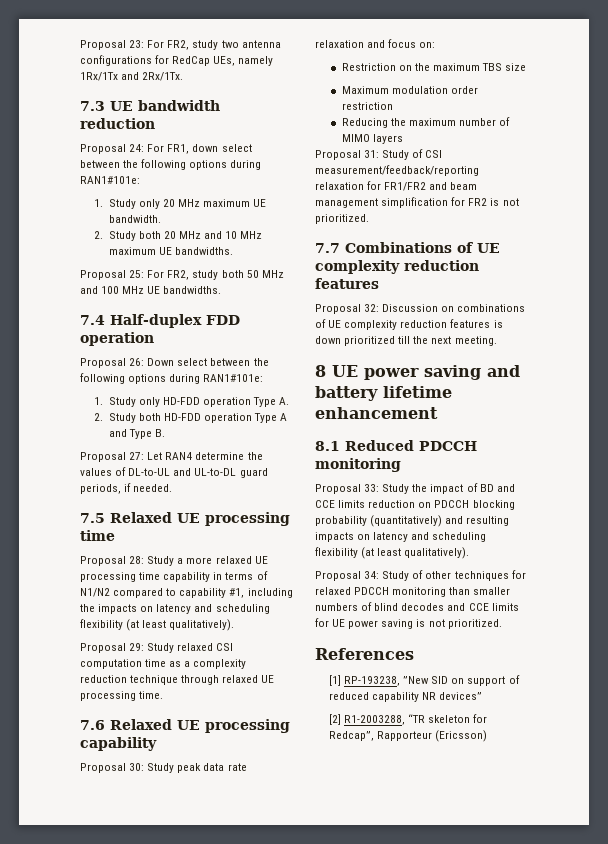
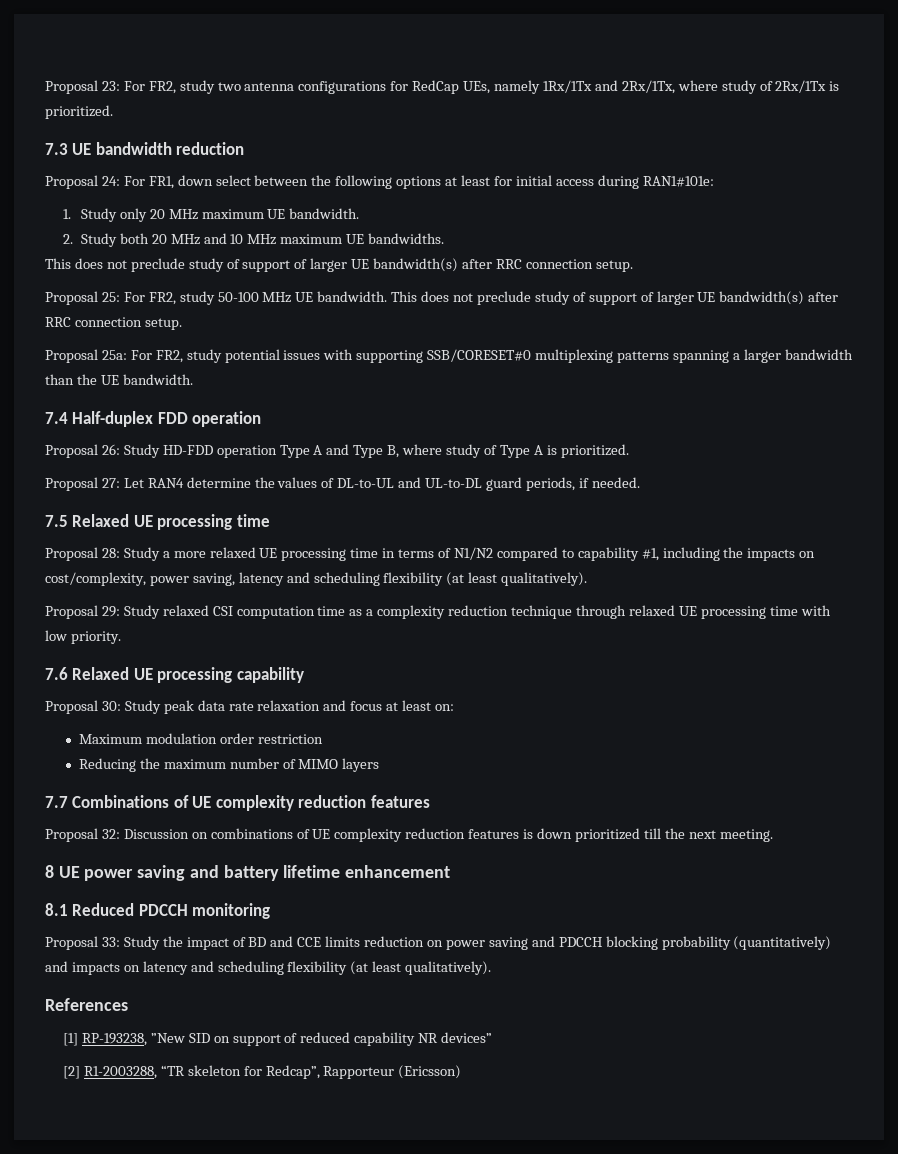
- Proposal 23: For FR2, study two antenna configurations for RedCap UEs, namely 1Rx/1Tx and 2Rx/1Tx.
+ Proposal 23: For FR2, study two antenna configurations for RedCap UEs, namely 1Rx/1Tx and 2Rx/1Tx, where study of 2Rx/1Tx is prioritized.
- Proposal 24: For FR1, down select between the following options during RAN1#101e:
+ Proposal 24: For FR1, down select between the following options at least for initial access during RAN1#101e:
  2. Study both 20 MHz and 10 MHz maximum UE bandwidths.
+ This does not preclude study of support of larger UE bandwidth(s) after RRC connection setup.
- Proposal 25: For FR2, study both 50 MHz and 100 MHz UE bandwidths.
+ Proposal 25: For FR2, study 50-100 MHz UE bandwidth. This does not preclude study of support of larger UE bandwidth(s) after RRC connection setup.
+ Proposal 25a: For FR2, study potential issues with supporting SSB/CORESET#0 multiplexing patterns spanning a larger bandwidth than the UE bandwidth.
- Proposal 26: Down select between the following options during RAN1#101e:
- 1. Study only HD-FDD operation Type A.
- 2. Study both HD-FDD operation Type A and Type B.
+ Proposal 26: Study HD-FDD operation Type A and Type B, where study of Type A is prioritized.
- Proposal 28: Study a more relaxed UE processing time capability in terms of N1/N2 compared to capability #1, including the impacts on latency and scheduling flexibility (at least qualitatively).
+ Proposal 28: Study a more relaxed UE processing time in terms of N1/N2 compared to capability #1, including the impacts on cost/complexity, power saving, latency and scheduling flexibility (at least qualitatively).
- Proposal 29: Study relaxed CSI computation time as a complexity reduction technique through relaxed UE processing time.
+ Proposal 29: Study relaxed CSI computation time as a complexity reduction technique through relaxed UE processing time with low priority.
- Proposal 30: Study peak data rate relaxation and focus on:
+ Proposal 30: Study peak data rate relaxation and focus at least on:
- Restriction on the maximum TBS size
- Proposal 31: Study of CSI measurement/feedback/reporting relaxation for FR1/FR2 and beam management simplification for FR2 is not prioritized.
- Proposal 33: Study the impact of BD and CCE limits reduction on PDCCH blocking probability (quantitatively) and resulting impacts on latency and scheduling flexibility (at least qualitatively).
- Proposal 34: Study of other techniques for relaxed PDCCH monitoring than smaller numbers of blind decodes and CCE limits for UE power saving is not prioritized.
+ Proposal 33: Study the impact of BD and CCE limits reduction on power saving and PDCCH blocking probability (quantitatively) and impacts on latency and scheduling flexibility (at least qualitatively).

